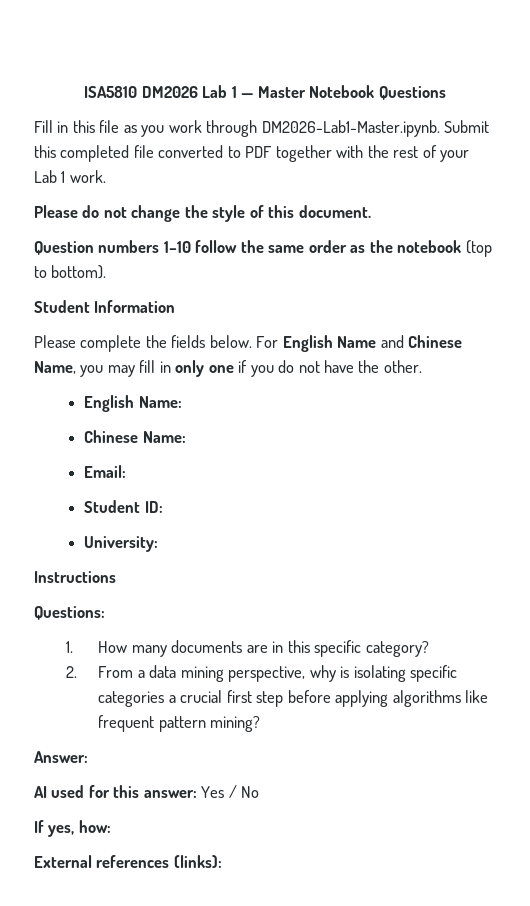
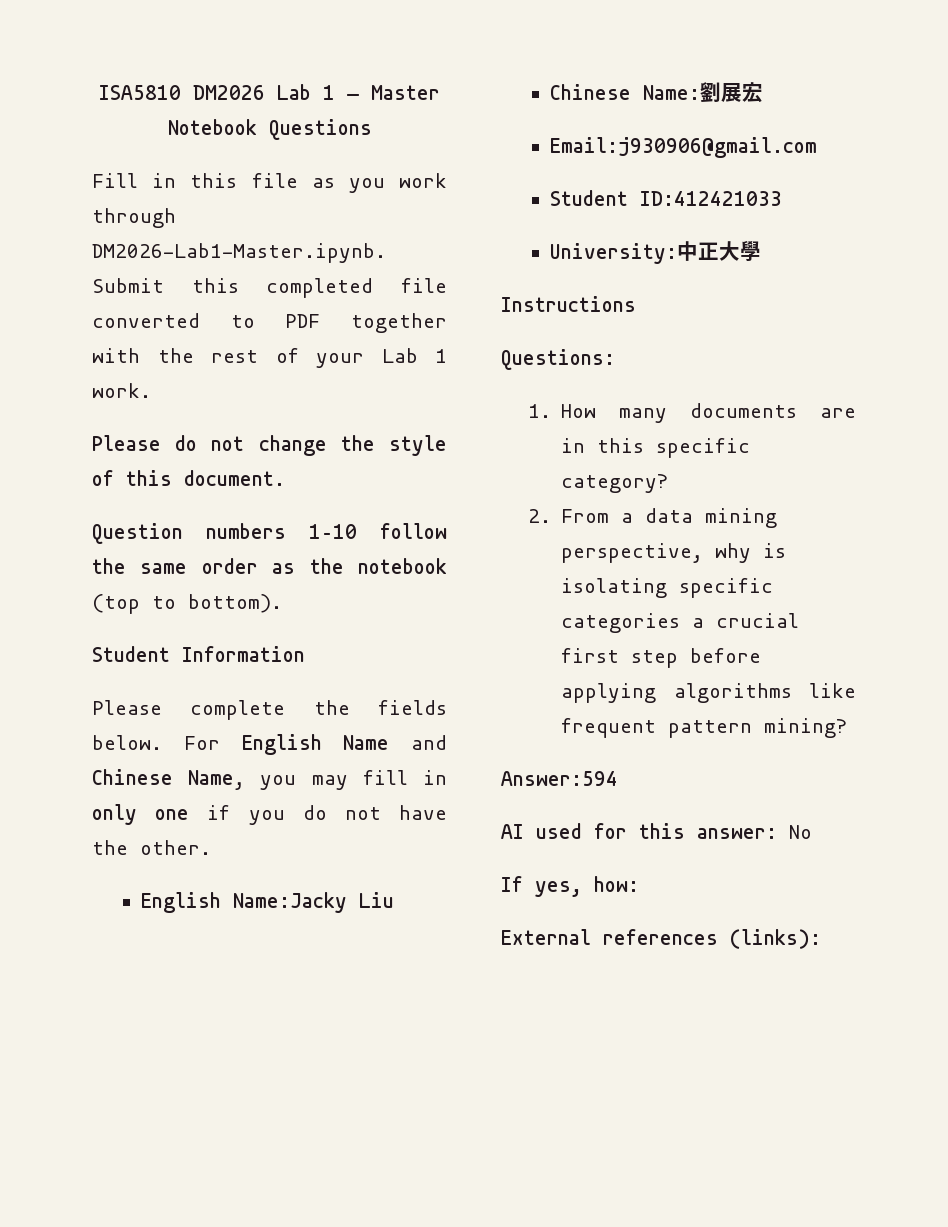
- English Name:
+ English Name:Jacky Liu
- Chinese Name:
- Email:
- Student ID:
+ Chinese Name:劉展宏
+ Email:j930906@gmail.com
+ Student ID:412421033
- University:
+ University:中正大學
- Answer:
+ Answer:594
- AI used for this answer: Yes / No
+ AI used for this answer: No

